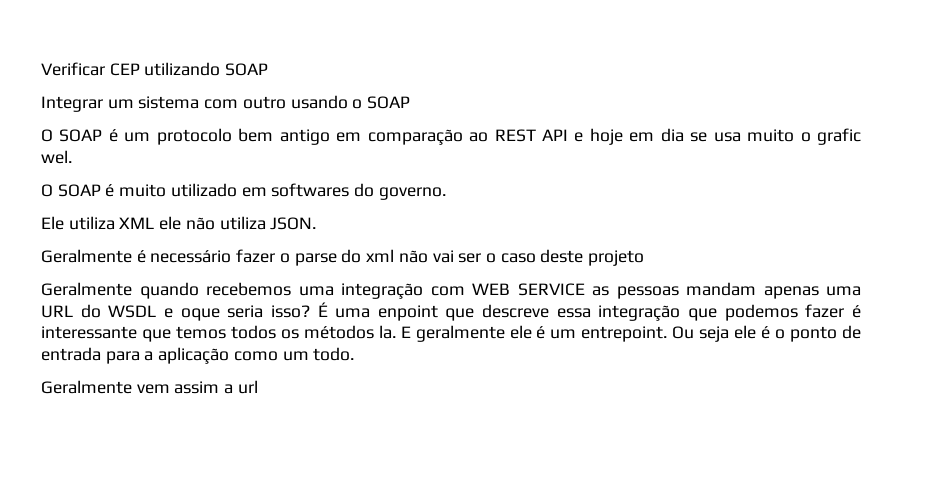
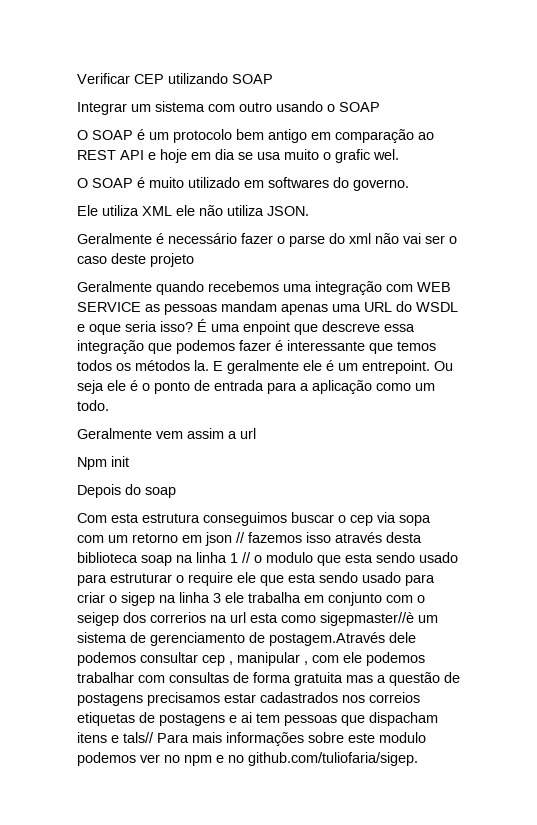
+ Npm init
+ Depois do soap
+ Com esta estrutura conseguimos buscar o cep via sopa com um retorno em json // fazemos isso através desta biblioteca soap na linha 1 // o modulo que esta sendo usado para estruturar o require ele que esta sendo usado para criar o sigep na linha 3 ele trabalha em conjunto com o seigep dos correrios na url esta como sigepmaster//è um sistema de gerenciamento de postagem.Através dele podemos consultar cep , manipular , com ele podemos trabalhar com consultas de forma gratuita mas a questão de postagens precisamos estar cadastrados nos correios etiquetas de postagens e ai tem pessoas que dispacham itens e tals// Para mais informações sobre este modulo podemos ver no npm e no github.com/tuliofaria/sigep.

